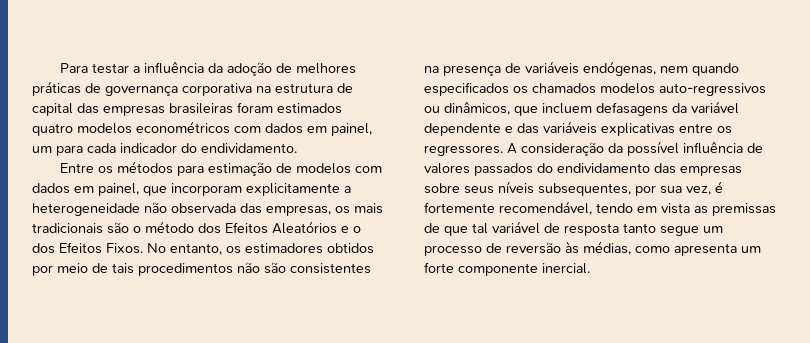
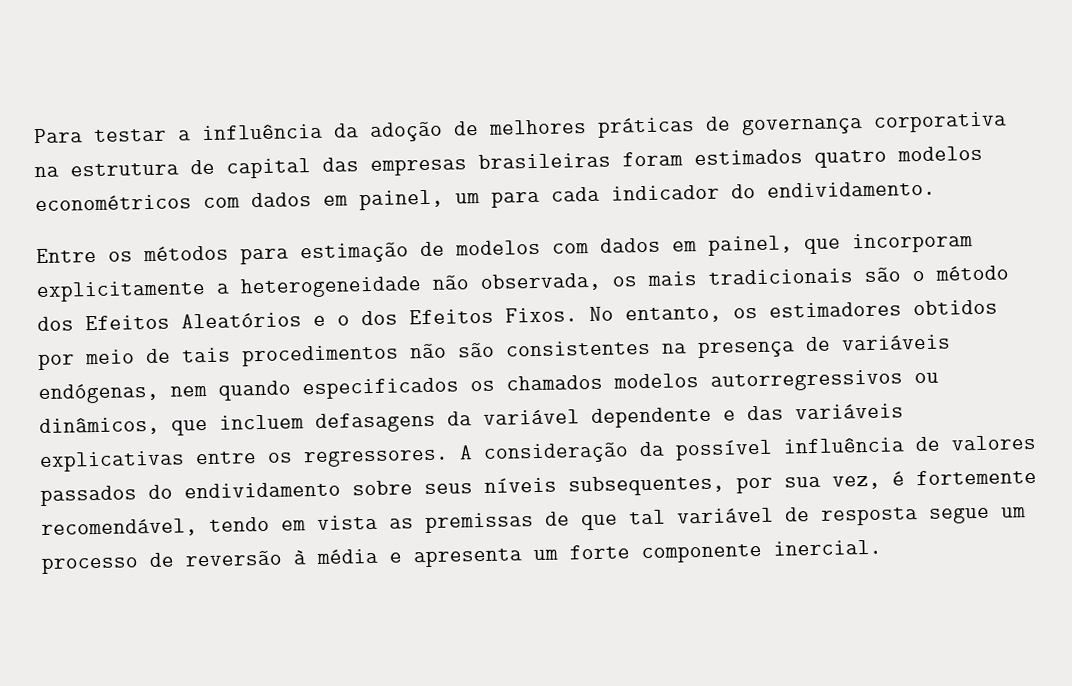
- Entre os métodos para estimação de modelos com dados em painel, que incorporam explicitamente a heterogeneidade não observada das empresas, os mais tradicionais são o método dos Efeitos Aleatórios e o dos Efeitos Fixos.
+ Entre os métodos para estimação de modelos com dados em painel, que incorporam explicitamente a heterogeneidade não observada, os mais tradicionais são o método dos Efeitos Aleatórios e o dos Efeitos Fixos.
- No entanto, os estimadores obtidos por meio de tais procedimentos não são consistentes na presença de variáveis endógenas, nem quando especificados os chamados modelos auto-regressivos ou dinâmicos, que incluem defasagens da variável dependente e das variáveis explicativas entre os regressores.
+ No entanto, os estimadores obtidos por meio de tais procedimentos não são consistentes na presença de variáveis endógenas, nem quando especificados os chamados modelos autorregressivos ou dinâmicos, que incluem defasagens da variável dependente e das variáveis explicativas entre os regressores.
- A consideração da possível influência de valores passados do endividamento das empresas sobre seus níveis subsequentes, por sua vez, é fortemente recomendável, tendo em vista as premissas de que tal variável de resposta tanto segue um processo de reversão às médias, como apresenta um forte componente inercial.
+ A consideração da possível influência de valores passados do endividamento sobre seus níveis subsequentes, por sua vez, é fortemente recomendável, tendo em vista as premissas de que tal variável de resposta segue um processo de reversão à média e apresenta um forte componente inercial.

